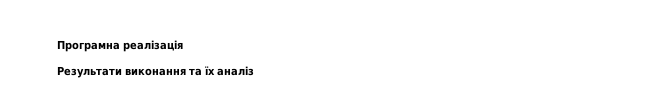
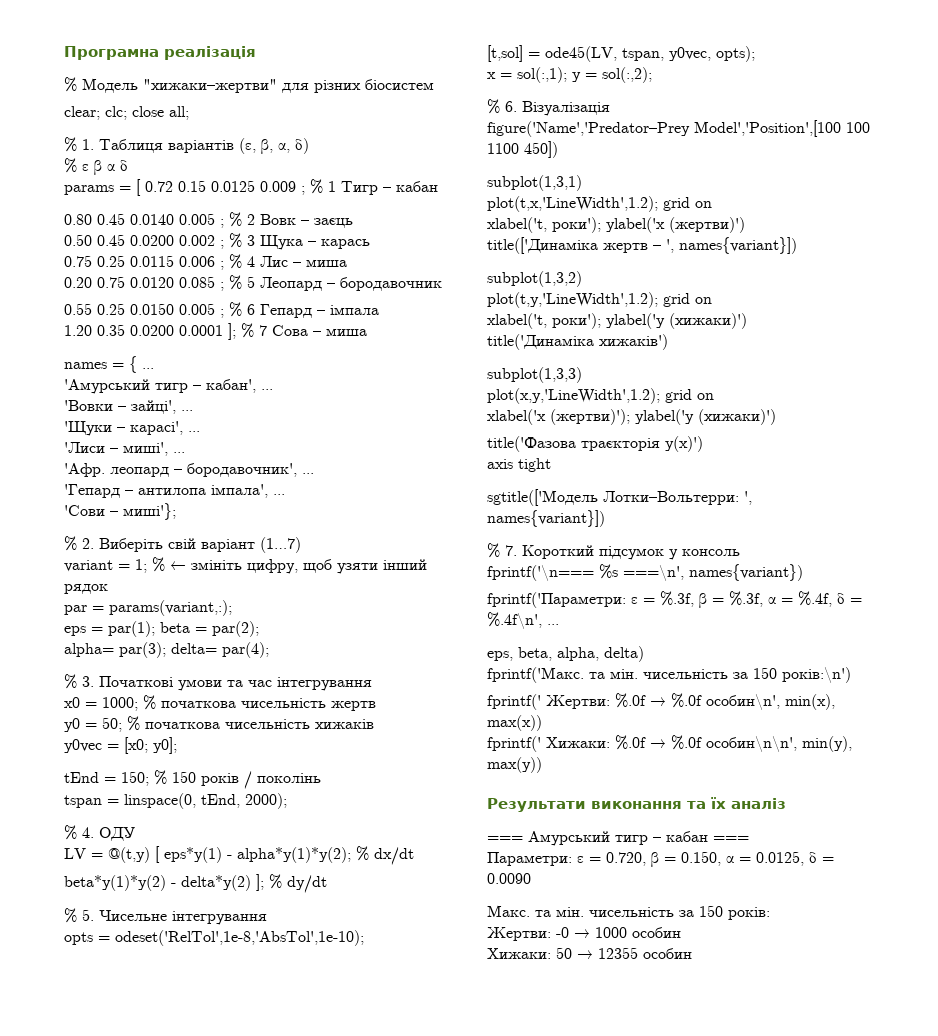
+ % Модель "хижаки–жертви" для різних біосистем
+ clear; clc; close all;
+ % 1. Таблиця варіантів (ε, β, α, δ)
+ % ε β α δ
+ params = [ 0.72 0.15 0.0125 0.009 ; % 1 Тигр – кабан
+ 0.80 0.45 0.0140 0.005 ; % 2 Вовк – заєць
+ 0.50 0.45 0.0200 0.002 ; % 3 Щука – карась
+ 0.75 0.25 0.0115 0.006 ; % 4 Лис – миша
+ 0.20 0.75 0.0120 0.085 ; % 5 Леопард – бородавочник
+ 0.55 0.25 0.0150 0.005 ; % 6 Гепард – імпала
+ 1.20 0.35 0.0200 0.0001 ]; % 7 Сова – миша
+ names = { ...
+ 'Амурський тигр – кабан', ...
+ 'Вовки – зайці', ...
+ 'Щуки – карасі', ...
+ 'Лиси – миші', ...
+ 'Афр. леопард – бородавочник', ...
+ 'Гепард – антилопа імпала', ...
+ 'Сови – миші'};
+ % 2. Виберіть свій варіант (1…7)
+ variant = 1; % ← змініть цифру, щоб узяти інший рядок
+ par = params(variant,:);
+ eps = par(1); beta = par(2);
+ alpha= par(3); delta= par(4);
+ % 3. Початкові умови та час інтегрування
+ x0 = 1000; % початкова чисельність жертв
+ y0 = 50; % початкова чисельність хижаків
+ y0vec = [x0; y0];
+ tEnd = 150; % 150 років / поколінь
+ tspan = linspace(0, tEnd, 2000);
+ % 4. ОДУ
+ LV = @(t,y) [ eps*y(1) - alpha*y(1)*y(2); % dx/dt
+ beta*y(1)*y(2) - delta*y(2) ]; % dy/dt
+ % 5. Чисельне інтегрування
+ opts = odeset('RelTol',1e-8,'AbsTol',1e-10);
+ [t,sol] = ode45(LV, tspan, y0vec, opts);
+ x = sol(:,1); y = sol(:,2);
+ % 6. Візуалізація
+ figure('Name','Predator–Prey Model','Position',[100 100 1100 450])
+ subplot(1,3,1)
+ plot(t,x,'LineWidth',1.2); grid on
+ xlabel('t, роки'); ylabel('x (жертви)')
+ title(['Динаміка жертв – ', names{variant}])
+ subplot(1,3,2)
+ plot(t,y,'LineWidth',1.2); grid on
+ xlabel('t, роки'); ylabel('y (хижаки)')
+ title('Динаміка хижаків')
+ subplot(1,3,3)
+ plot(x,y,'LineWidth',1.2); grid on
+ xlabel('x (жертви)'); ylabel('y (хижаки)')
+ title('Фазова траєкторія y(x)')
+ axis tight
+ sgtitle(['Модель Лотки–Вольтерри: ', names{variant}])
+ % 7. Короткий підсумок у консоль
+ fprintf('\n=== %s ===\n', names{variant})
+ fprintf('Параметри: ε = %.3f, β = %.3f, α = %.4f, δ = %.4f\n', ...
+ eps, beta, alpha, delta)
+ fprintf('Макс. та мін. чисельність за 150 років:\n')
+ fprintf(' Жертви: %.0f → %.0f особин\n', min(x), max(x))
+ fprintf(' Хижаки: %.0f → %.0f особин\n\n', min(y), max(y))
+ === Амурський тигр – кабан ===
+ Параметри: ε = 0.720, β = 0.150, α = 0.0125, δ = 0.0090
+ Макс. та мін. чисельність за 150 років:
+ Жертви: -0 → 1000 особин
+ Хижаки: 50 → 12355 особин

